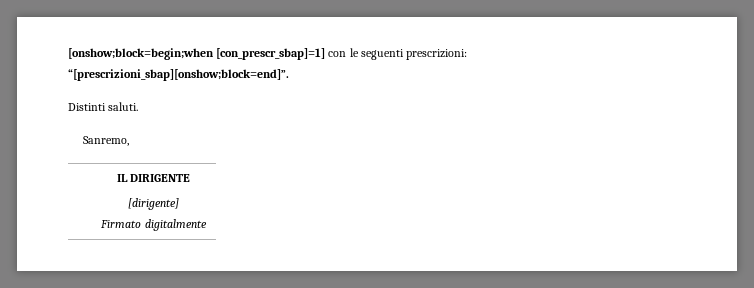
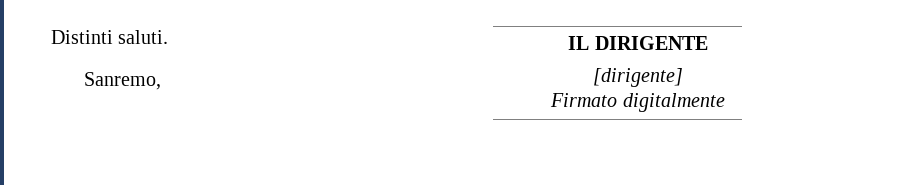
- [onshow;block=begin;when [con_prescr_sbap]=1] con le seguenti prescrizioni: “[prescrizioni_sbap][onshow;block=end]”.

